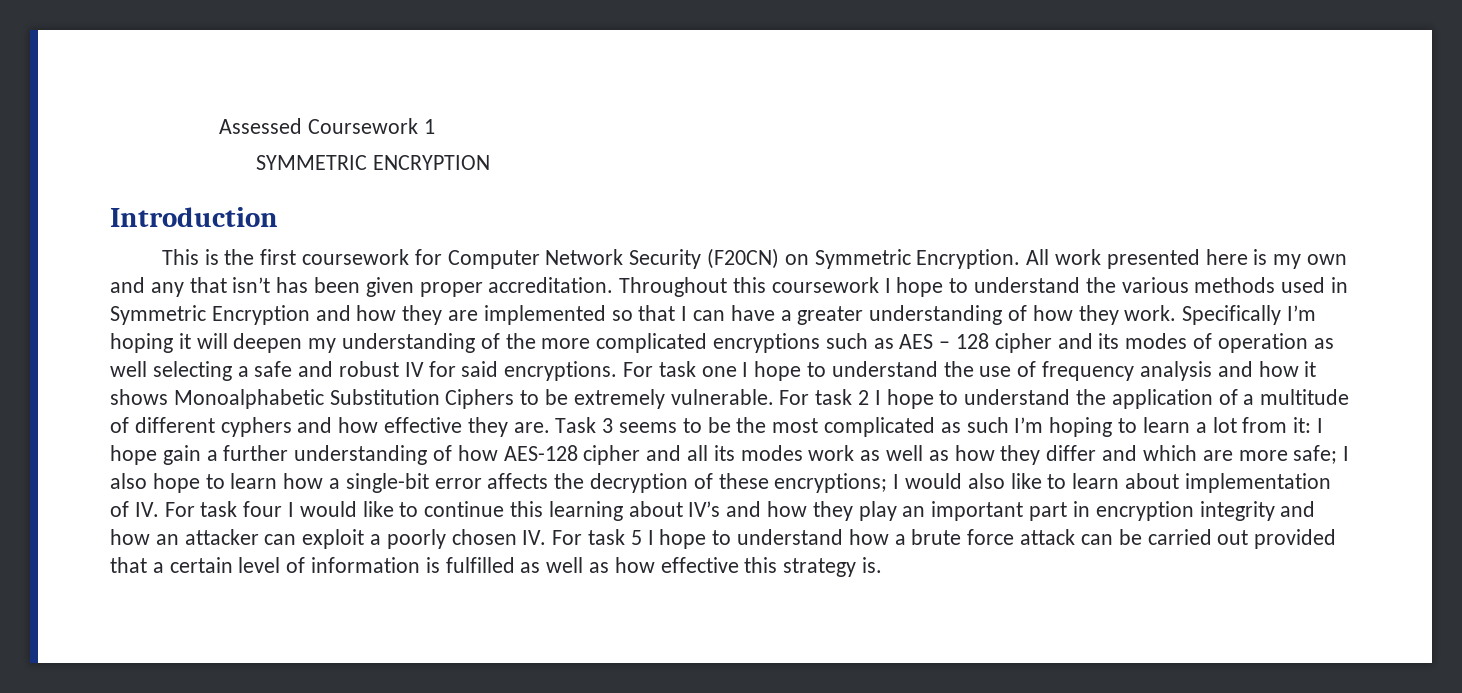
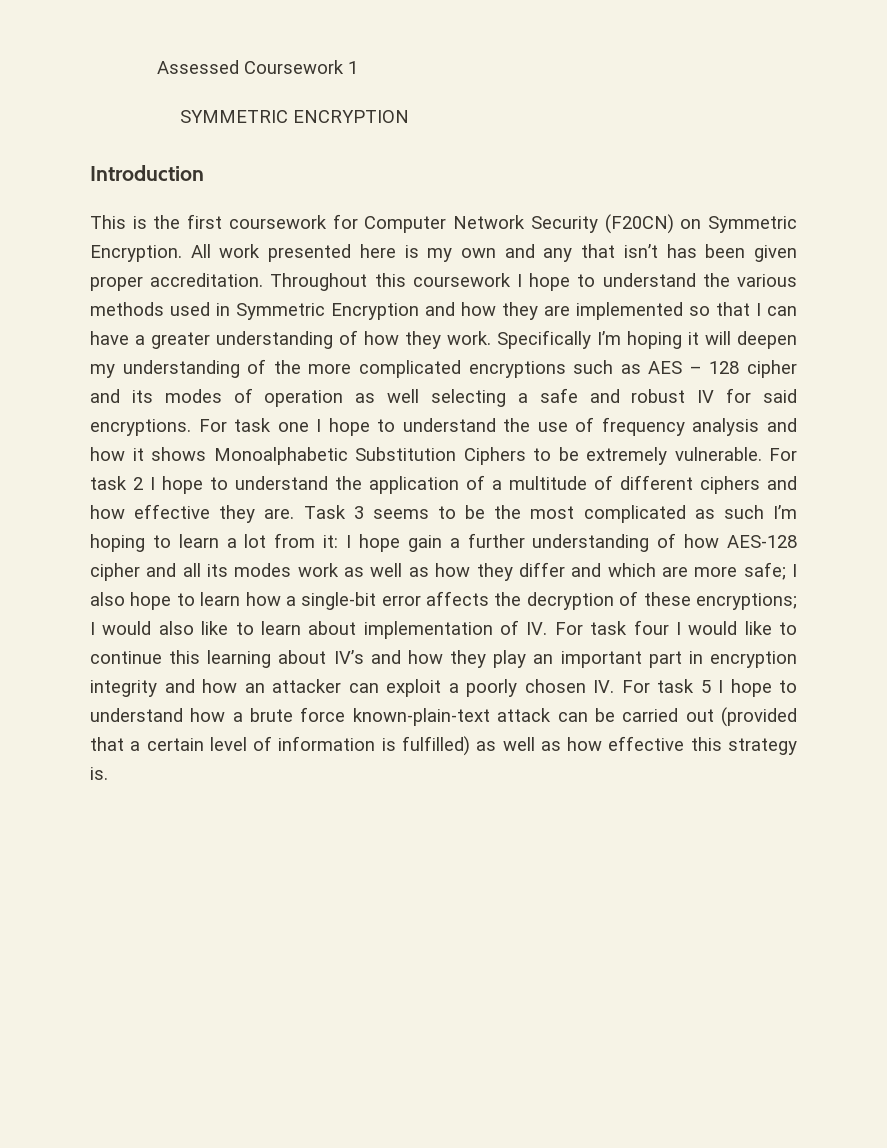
- For task 2 I hope to understand the application of a multitude of different cyphers and how effective they are.
+ For task 2 I hope to understand the application of a multitude of different ciphers and how effective they are.
- I would also like to learn about implementation of IV. For task four I would like to continue this learning about IV’s and how they play an important part in encryption integrity and how an attacker can exploit a poorly chosen IV. For task 5 I hope to understand how a brute force attack can be carried out provided that a certain level of information is fulfilled as well as how effective this strategy is.
+ I would also like to learn about implementation of IV. For task four I would like to continue this learning about IV’s and how they play an important part in encryption integrity and how an attacker can exploit a poorly chosen IV. For task 5 I hope to understand how a brute force known-plain-text attack can be carried out (provided that a certain level of information is fulfilled) as well as how effective this strategy is.

